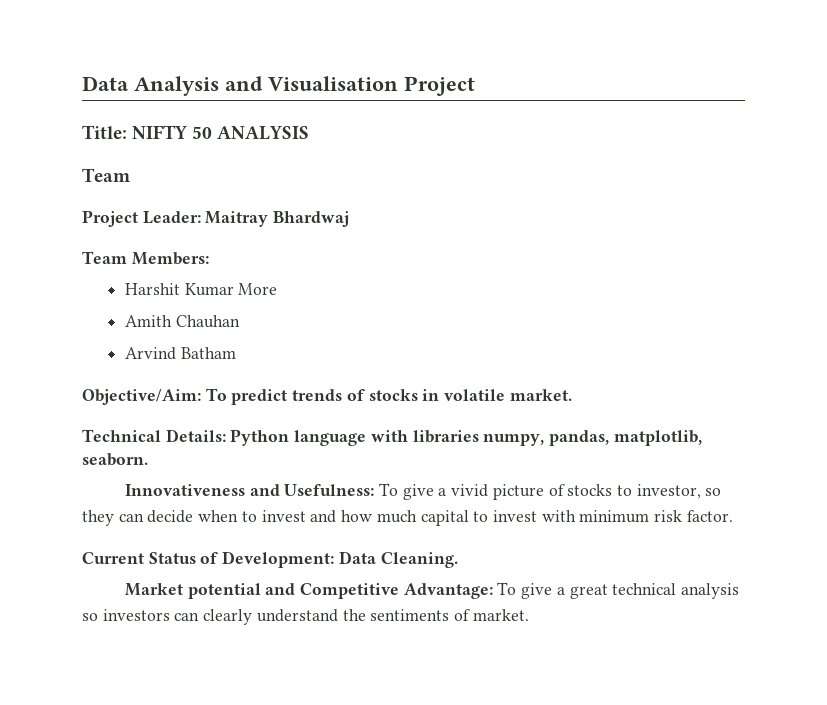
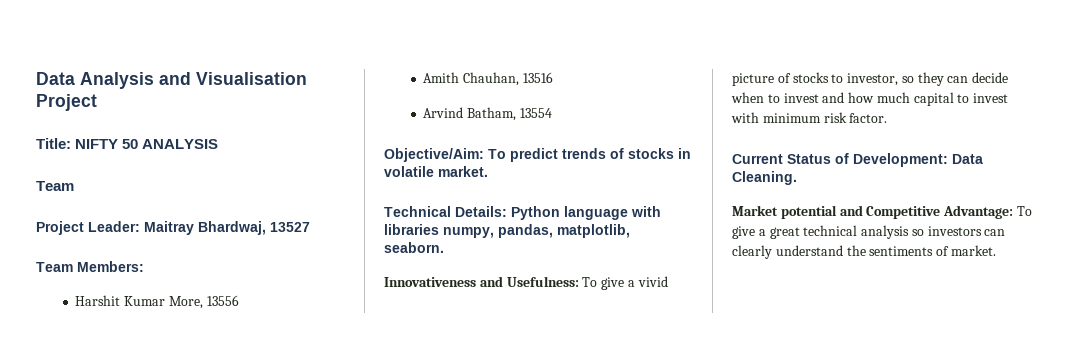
- Project Leader: Maitray Bhardwaj
+ Project Leader: Maitray Bhardwaj, 13527
- Harshit Kumar More
+ Harshit Kumar More, 13556
- Amith Chauhan
+ Amith Chauhan, 13516
- Arvind Batham
+ Arvind Batham, 13554

